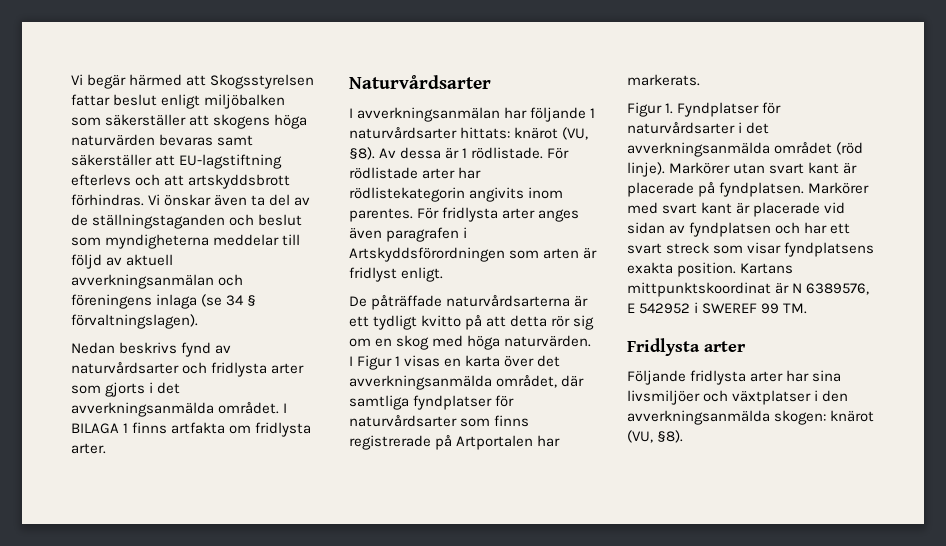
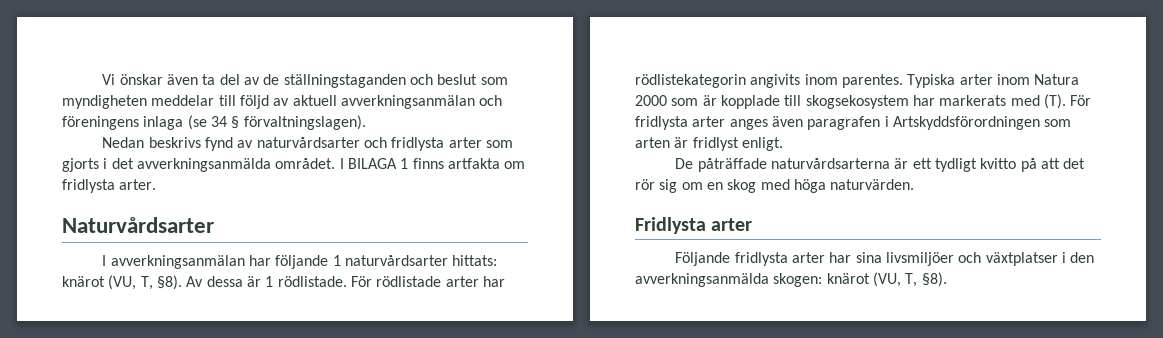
- Vi begär härmed att Skogsstyrelsen fattar beslut enligt miljöbalken som säkerställer att skogens höga naturvärden bevaras samt säkerställer att EU-lagstiftning efterlevs och att artskyddsbrott förhindras. Vi önskar även ta del av de ställningstaganden och beslut som myndigheterna meddelar till följd av aktuell avverkningsanmälan och föreningens inlaga (se 34 § förvaltningslagen).
+ Vi önskar även ta del av de ställningstaganden och beslut som myndigheten meddelar till följd av aktuell avverkningsanmälan och föreningens inlaga (se 34 § förvaltningslagen).
- I avverkningsanmälan har följande 1 naturvårdsarter hittats: knärot (VU, §8).
+ I avverkningsanmälan har följande 1 naturvårdsarter hittats: knärot (VU, T, §8).
- För fridlysta arter anges även paragrafen i Artskyddsförordningen som arten är fridlyst enligt.
+ Typiska arter inom Natura 2000 som är kopplade till skogsekosystem har markerats med (T). För fridlysta arter anges även paragrafen i Artskyddsförordningen som arten är fridlyst enligt.
- De påträffade naturvårdsarterna är ett tydligt kvitto på att detta rör sig om en skog med höga naturvärden. I Figur 1 visas en karta över det avverkningsanmälda området, där samtliga fyndplatser för naturvårdsarter som finns registrerade på Artportalen har markerats.
- Figur 1. Fyndplatser för naturvårdsarter i det avverkningsanmälda området (röd linje). Markörer utan svart kant är placerade på fyndplatsen. Markörer med svart kant är placerade vid sidan av fyndplatsen och har ett svart streck som visar fyndplatsens exakta position. Kartans mittpunktskoordinat är N 6389576, E 542952 i SWEREF 99 TM.
+ De påträffade naturvårdsarterna är ett tydligt kvitto på att det rör sig om en skog med höga naturvärden.
- Följande fridlysta arter har sina livsmiljöer och växtplatser i den avverkningsanmälda skogen: knärot (VU, §8).
+ Följande fridlysta arter har sina livsmiljöer och växtplatser i den avverkningsanmälda skogen: knärot (VU, T, §8).

